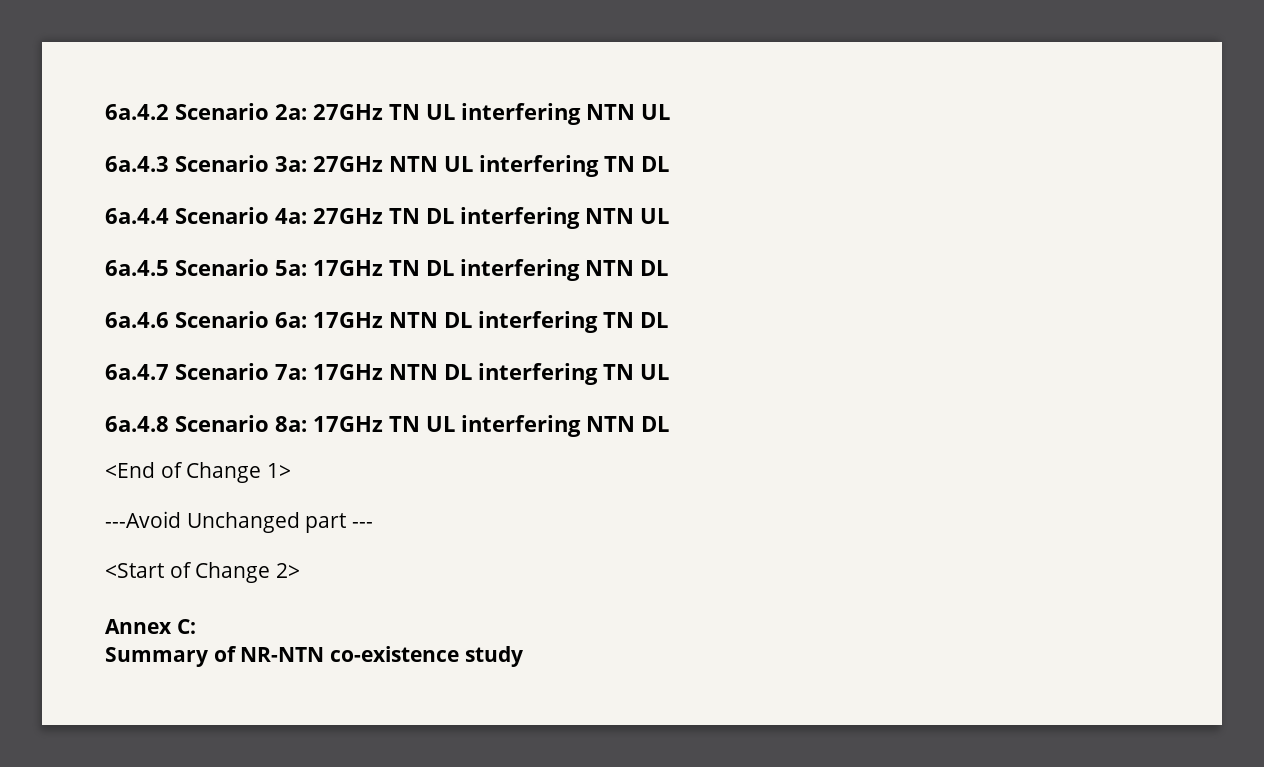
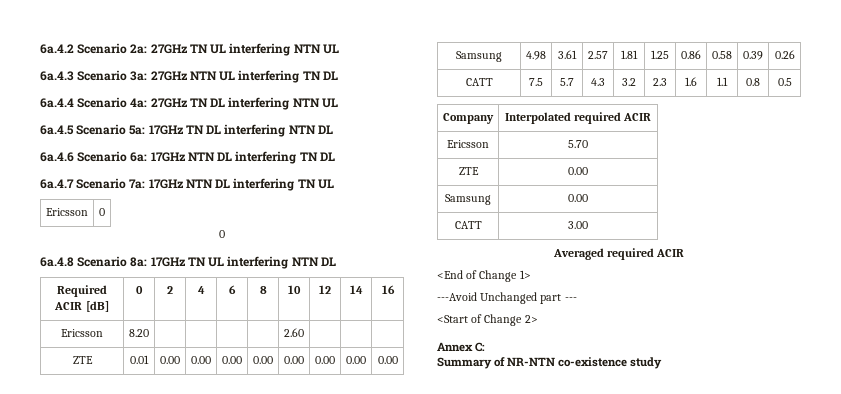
+ Ericsson | 0
+ 0
+ Required ACIR [dB] | 0 | 2 | 4 | 6 | 8 | 10 | 12 | 14 | 16
+ Ericsson | 8.20 | | | | | 2.60 | | |
+ ZTE | 0.01 | 0.00 | 0.00 | 0.00 | 0.00 | 0.00 | 0.00 | 0.00 | 0.00
+ Samsung | 4.98 | 3.61 | 2.57 | 1.81 | 1.25 | 0.86 | 0.58 | 0.39 | 0.26
+ CATT | 7.5 | 5.7 | 4.3 | 3.2 | 2.3 | 1.6 | 1.1 | 0.8 | 0.5
+ Company | Interpolated required ACIR
+ Ericsson | 5.70
+ ZTE | 0.00
+ Samsung | 0.00
+ CATT | 3.00
+ Averaged required ACIR

